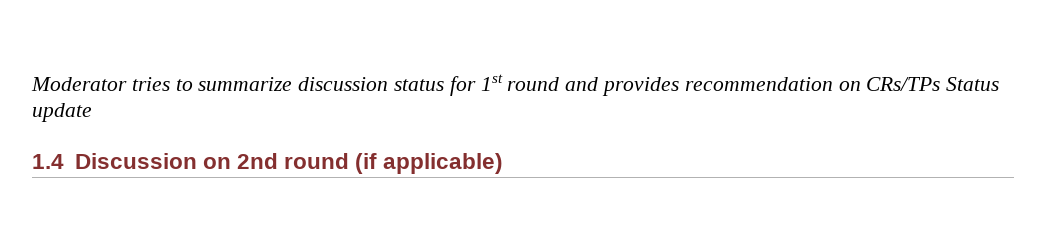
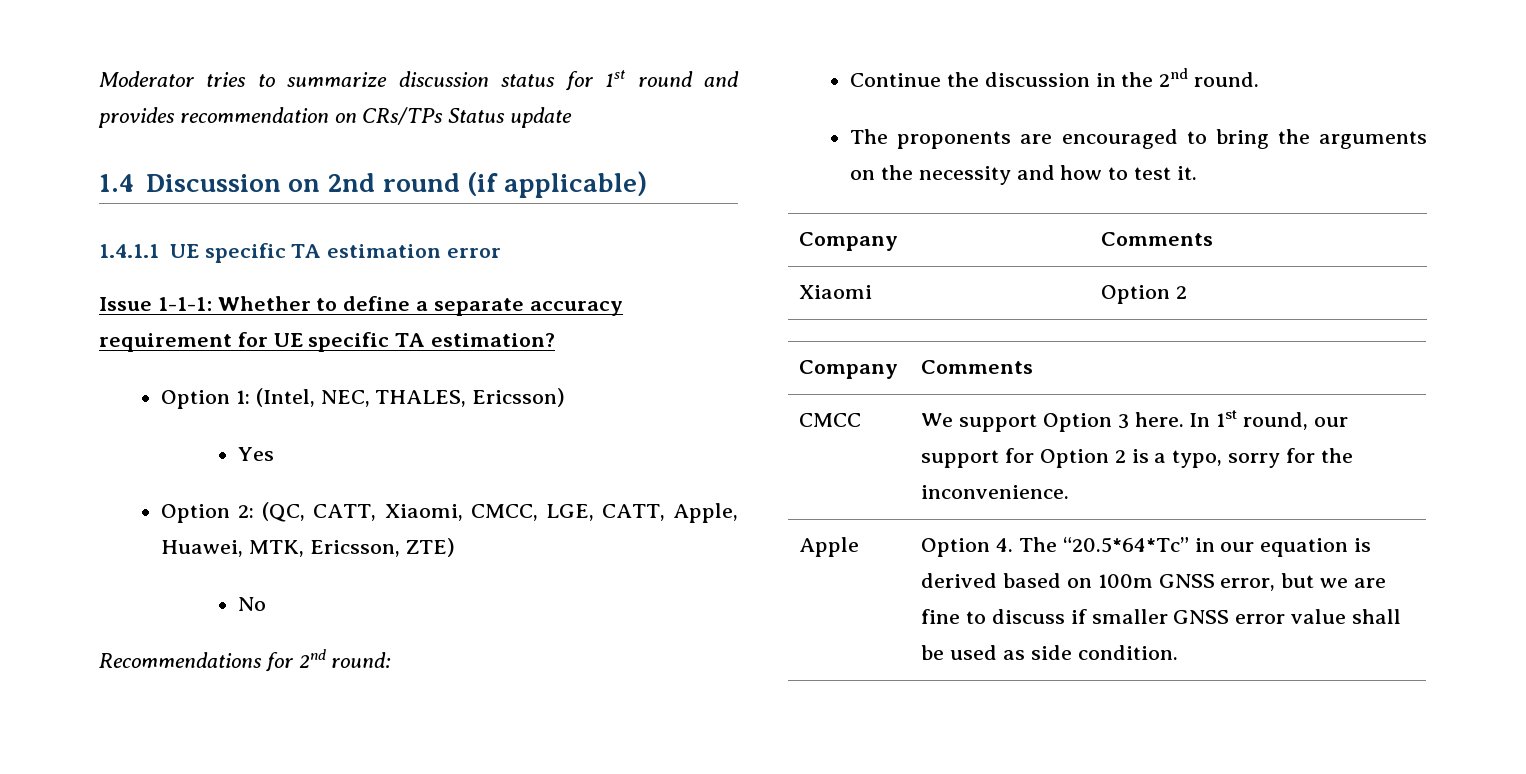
+ 1.4.1.1 UE specific TA estimation error
+ Issue 1-1-1: Whether to define a separate accuracy requirement for UE specific TA estimation?
+ Option 1: (Intel, NEC, THALES, Ericsson)
+ Yes
+ Option 2: (QC, CATT, Xiaomi, CMCC, LGE, CATT, Apple, Huawei, MTK, Ericsson, ZTE)
+ No
+ Recommendations for 2nd round:
+ Continue the discussion in the 2nd round.
+ The proponents are encouraged to bring the arguments on the necessity and how to test it.
+ Company | Comments
+ Xiaomi | Option 2
+ Company | Comments
+ CMCC | We support Option 3 here. In 1st round, our support for Option 2 is a typo, sorry for the inconvenience.
+ Apple | Option 4. The “20.5*64*Tc” in our equation is derived based on 100m GNSS error, but we are fine to discuss if smaller GNSS error value shall be used as side condition.

